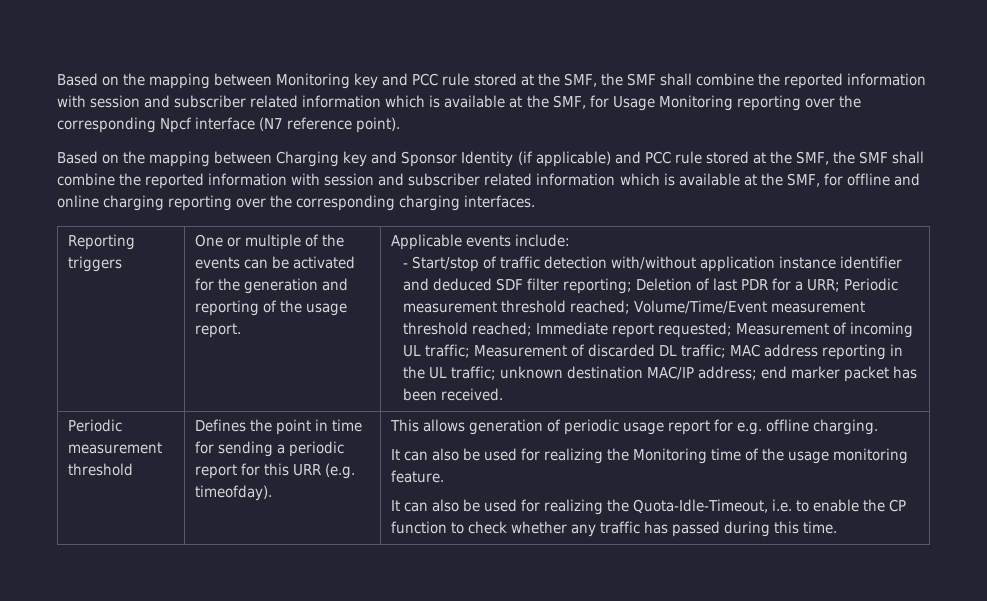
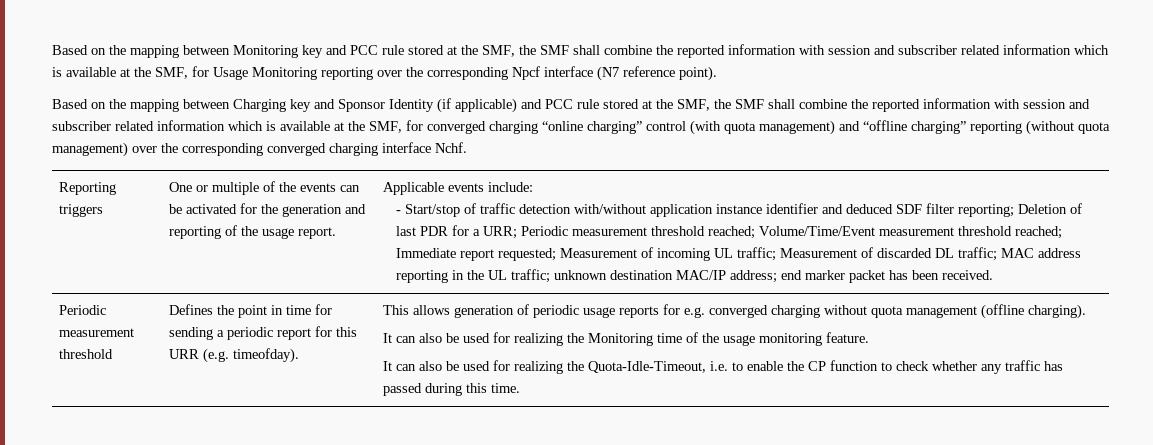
- Based on the mapping between Charging key and Sponsor Identity (if applicable) and PCC rule stored at the SMF, the SMF shall combine the reported information with session and subscriber related information which is available at the SMF, for offline and online charging reporting over the corresponding charging interfaces.
+ Based on the mapping between Charging key and Sponsor Identity (if applicable) and PCC rule stored at the SMF, the SMF shall combine the reported information with session and subscriber related information which is available at the SMF, for converged charging “online charging” control (with quota management) and “offline charging” reporting (without quota management) over the corresponding converged charging interface Nchf.
- This allows generation of periodic usage report for e.g. offline charging.
+ This allows generation of periodic usage reports for e.g. converged charging without quota management (offline charging).

